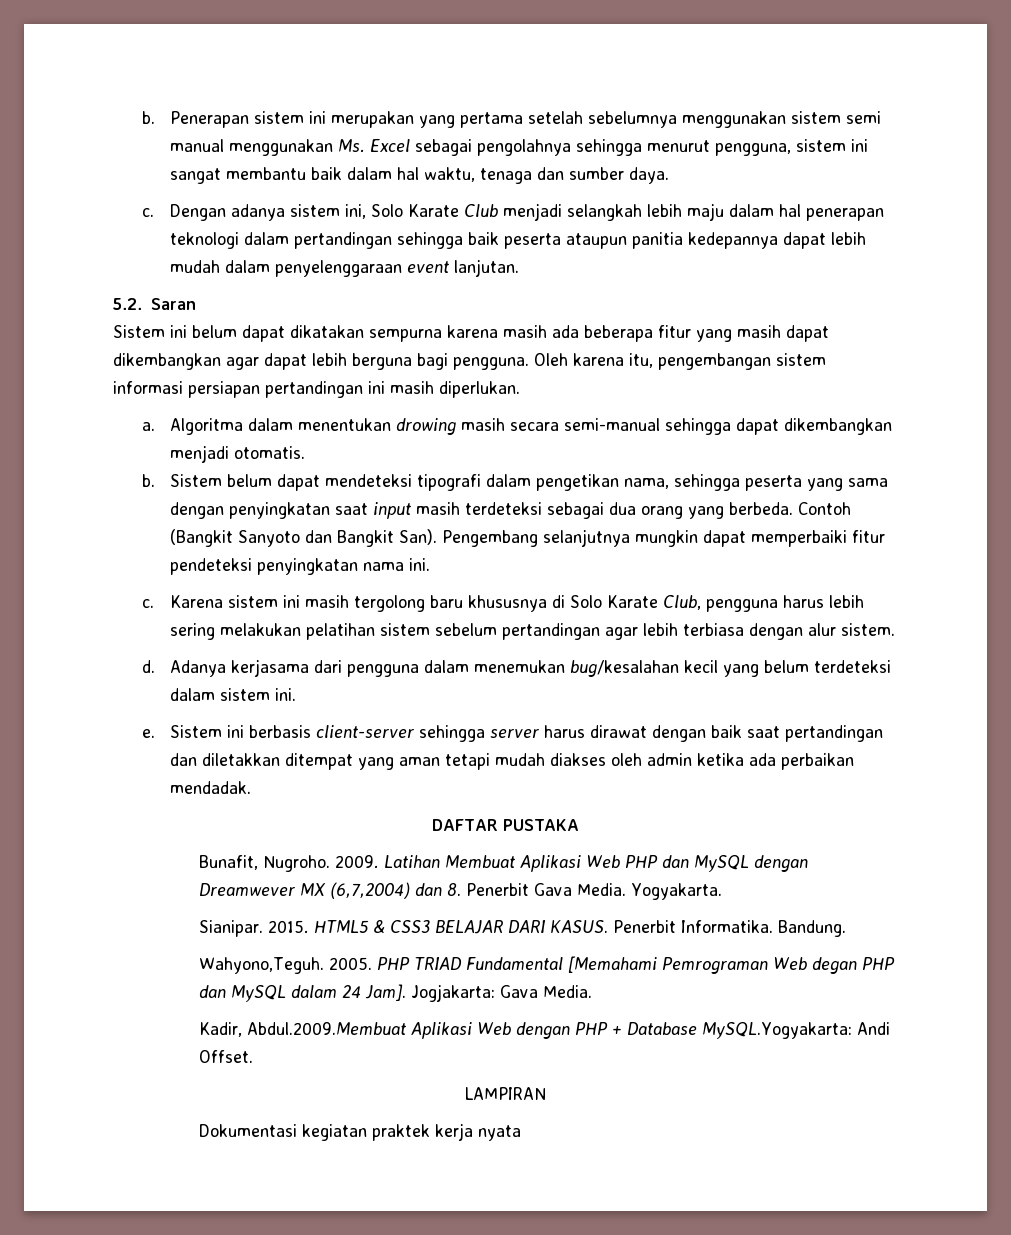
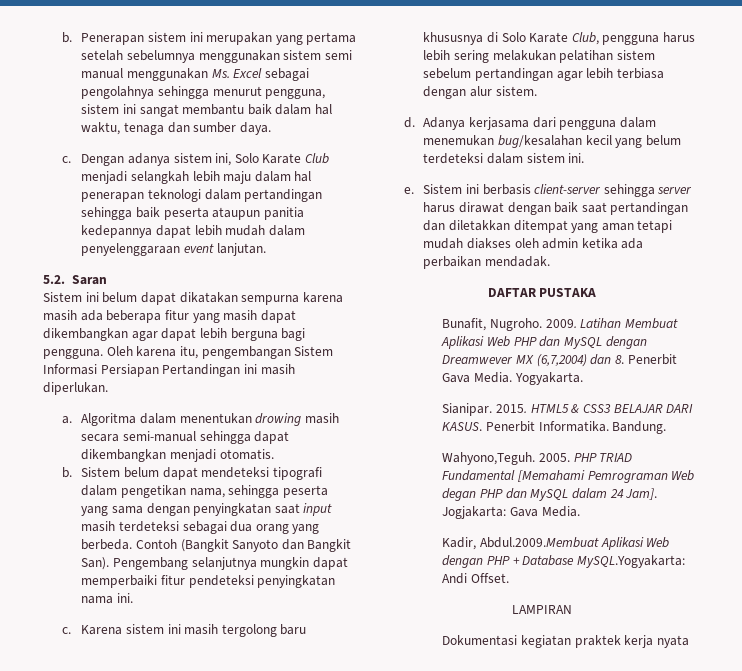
- Oleh karena itu, pengembangan sistem informasi persiapan pertandingan ini masih diperlukan.
+ Oleh karena itu, pengembangan Sistem Informasi Persiapan Pertandingan ini masih diperlukan.

